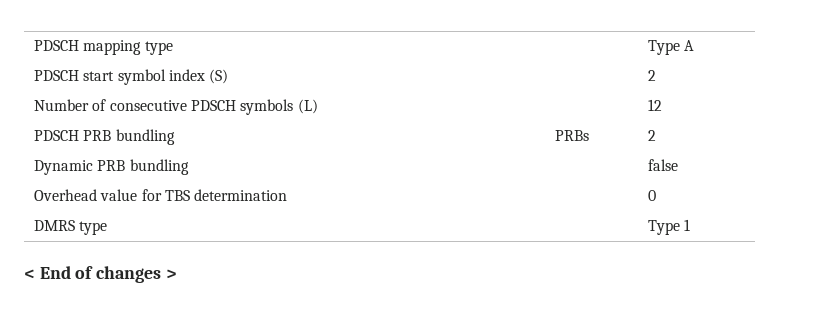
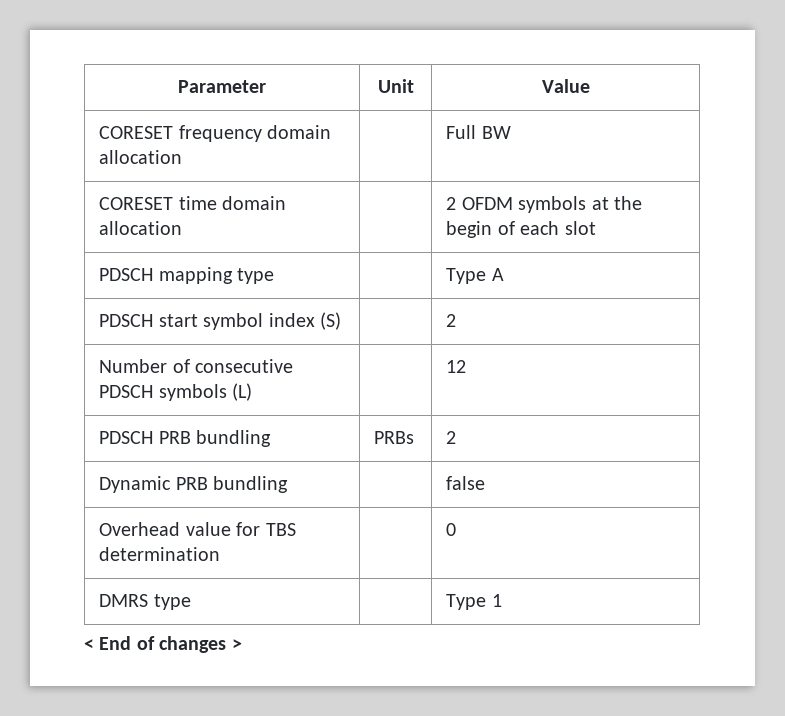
+ Parameter | Unit | Value
+ CORESET frequency domain allocation | | Full BW
+ CORESET time domain allocation | | 2 OFDM symbols at the begin of each slot

